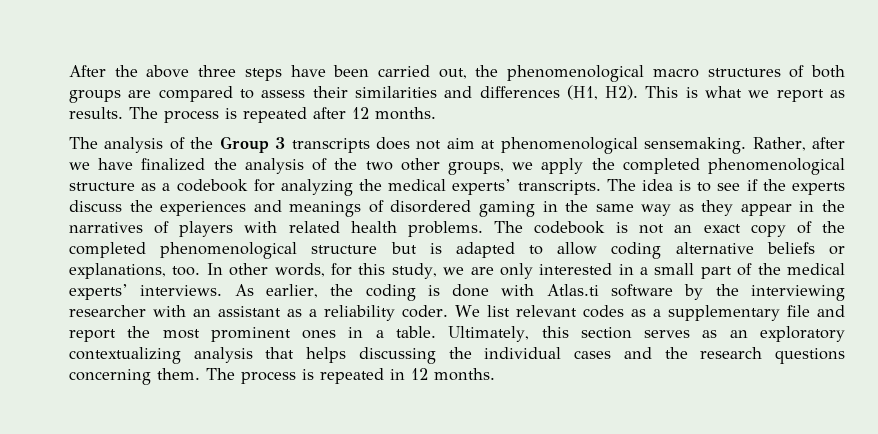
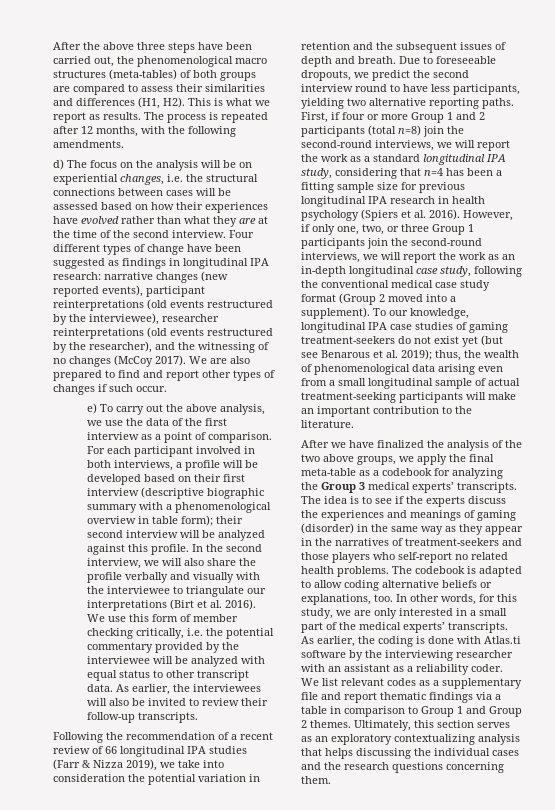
- After the above three steps have been carried out, the phenomenological macro structures of both groups are compared to assess their similarities and differences (H1, H2). This is what we report as results.
+ After the above three steps have been carried out, the phenomenological macro structures (meta-tables) of both groups are compared to assess their similarities and differences (H1, H2). This is what we report as results.
- The process is repeated after 12 months.
- The analysis of the Group 3 transcripts does not aim at phenomenological sensemaking. Rather, after we have finalized the analysis of the two other groups, we apply the completed phenomenological structure as a codebook for analyzing the medical experts’ transcripts.
+ The process is repeated after 12 months, with the following amendments.
+ d) The focus on the analysis will be on experiential changes, i.e. the structural connections between cases will be assessed based on how their experiences have evolved rather than what they are at the time of the second interview. Four different types of change have been suggested as findings in longitudinal IPA research: narrative changes (new reported events), participant reinterpretations (old events restructured by the interviewee), researcher reinterpretations (old events restructured by the researcher), and the witnessing of no changes (McCoy 2017). We are also prepared to find and report other types of changes if such occur.
+ e) To carry out the above analysis, we use the data of the first interview as a point of comparison. For each participant involved in both interviews, a profile will be developed based on their first interview (descriptive biographic summary with a phenomenological overview in table form); their second interview will be analyzed against this profile. In the second interview, we will also share the profile verbally and visually with the interviewee to triangulate our interpretations (Birt et al. 2016). We use this form of member checking critically, i.e. the potential commentary provided by the interviewee will be analyzed with equal status to other transcript data. As earlier, the interviewees will also be invited to review their follow-up transcripts.
+ Following the recommendation of a recent review of 66 longitudinal IPA studies (Farr & Nizza 2019), we take into consideration the potential variation in retention and the subsequent issues of depth and breath. Due to foreseeable dropouts, we predict the second interview round to have less participants, yielding two alternative reporting paths. First, if four or more Group 1 and 2 participants (total n=8) join the second-round interviews, we will report the work as a standard longitudinal IPA study, considering that n=4 has been a fitting sample size for previous longitudinal IPA research in health psychology (Spiers et al. 2016). However, if only one, two, or three Group 1 participants join the second-round interviews, we will report the work as an in-depth longitudinal case study, following the conventional medical case study format (Group 2 moved into a supplement). To our knowledge, longitudinal IPA case studies of gaming treatment-seekers do not exist yet (but see Benarous et al. 2019); thus, the wealth of phenomenological data arising even from a small longitudinal sample of actual treatment-seeking participants will make an important contribution to the literature.
+ After we have finalized the analysis of the two above groups, we apply the final meta-table as a codebook for analyzing the Group 3 medical experts’ transcripts.
- The idea is to see if the experts discuss the experiences and meanings of disordered gaming in the same way as they appear in the narratives of players with related health problems.
+ The idea is to see if the experts discuss the experiences and meanings of gaming (disorder) in the same way as they appear in the narratives of treatment-seekers and those players who self-report no related health problems.
- The codebook is not an exact copy of the completed phenomenological structure but is adapted to allow coding alternative beliefs or explanations, too.
+ The codebook is adapted to allow coding alternative beliefs or explanations, too.
- In other words, for this study, we are only interested in a small part of the medical experts’ interviews.
+ In other words, for this study, we are only interested in a small part of the medical experts’ transcripts.
- We list relevant codes as a supplementary file and report the most prominent ones in a table.
+ We list relevant codes as a supplementary file and report thematic findings via a table in comparison to Group 1 and Group 2 themes.
- The process is repeated in 12 months.

